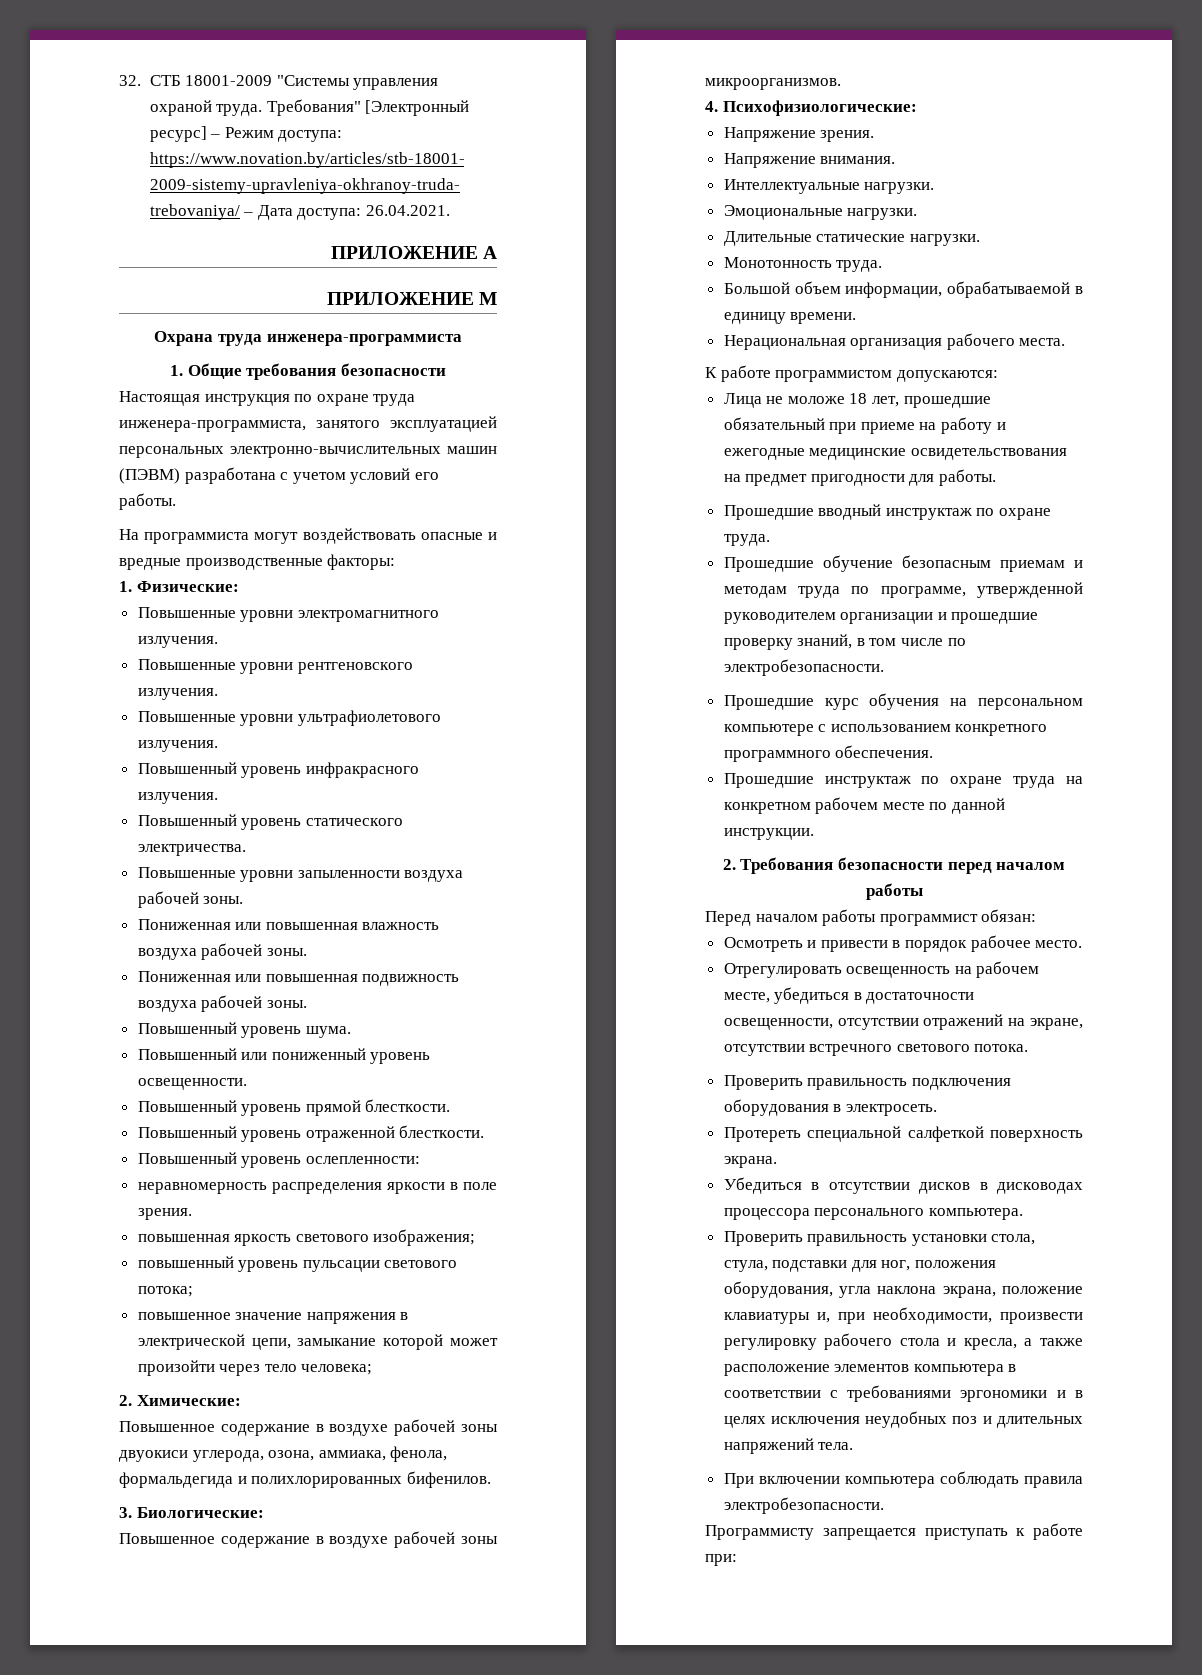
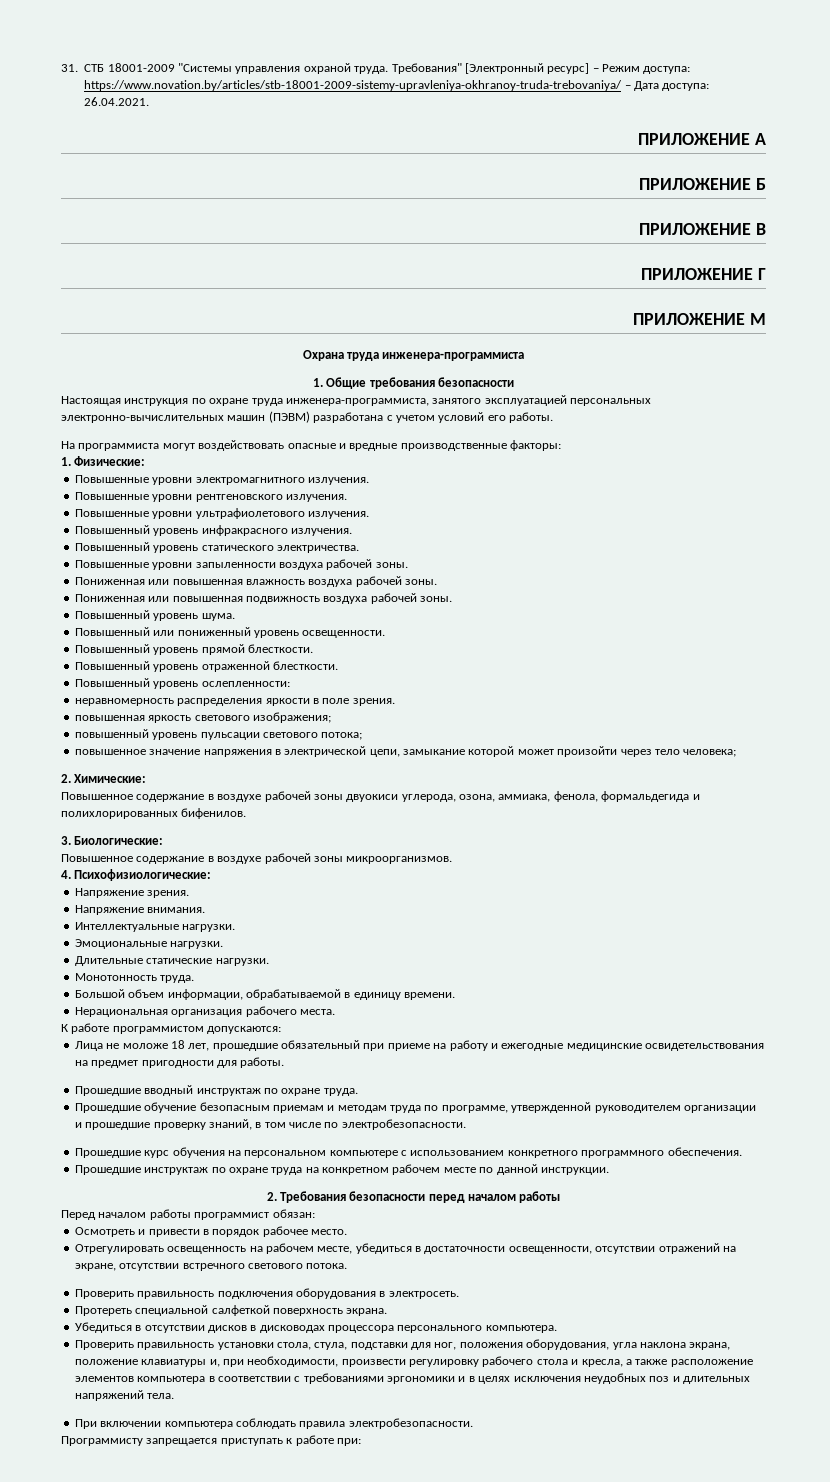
- 32. СТБ 18001-2009 "Системы управления охраной труда.
+ 31. СТБ 18001-2009 "Системы управления охраной труда.
+ ПРИЛОЖЕНИЕ Б
+ ПРИЛОЖЕНИЕ В
+ ПРИЛОЖЕНИЕ Г

